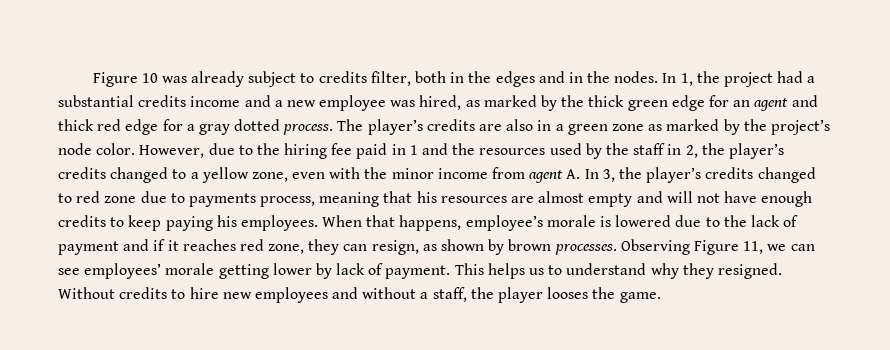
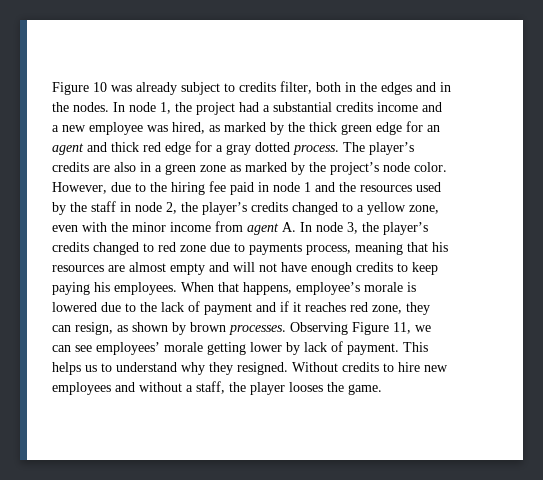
- In 1, the project had a substantial credits income and a new employee was hired, as marked by the thick green edge for an agent and thick red edge for a gray dotted process.
+ In node 1, the project had a substantial credits income and a new employee was hired, as marked by the thick green edge for an agent and thick red edge for a gray dotted process.
- However, due to the hiring fee paid in 1 and the resources used by the staff in 2, the player’s credits changed to a yellow zone, even with the minor income from agent A. In 3, the player’s credits changed to red zone due to payments process, meaning that his resources are almost empty and will not have enough credits to keep paying his employees.
+ However, due to the hiring fee paid in node 1 and the resources used by the staff in node 2, the player’s credits changed to a yellow zone, even with the minor income from agent A. In node 3, the player’s credits changed to red zone due to payments process, meaning that his resources are almost empty and will not have enough credits to keep paying his employees.

